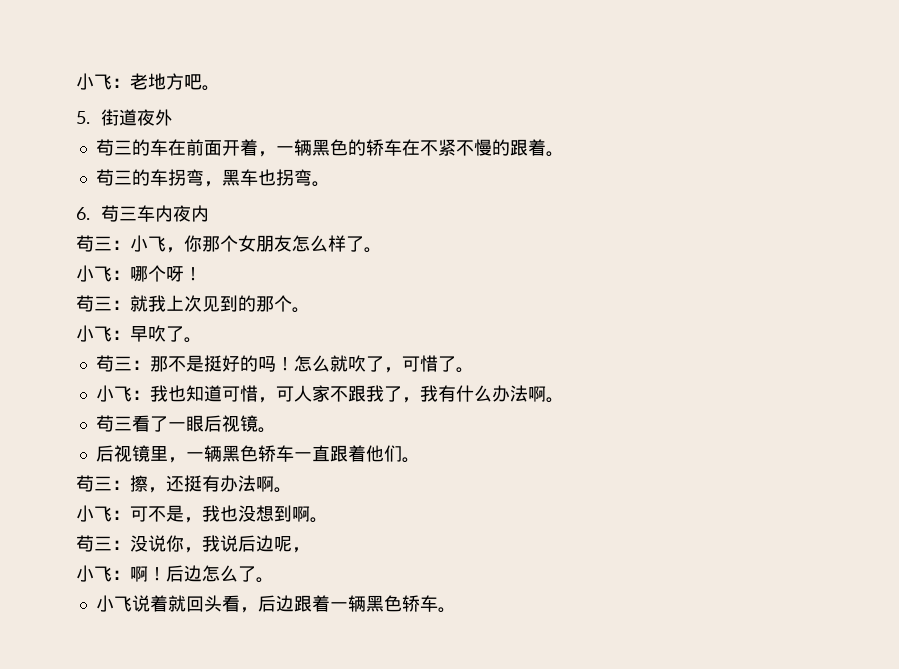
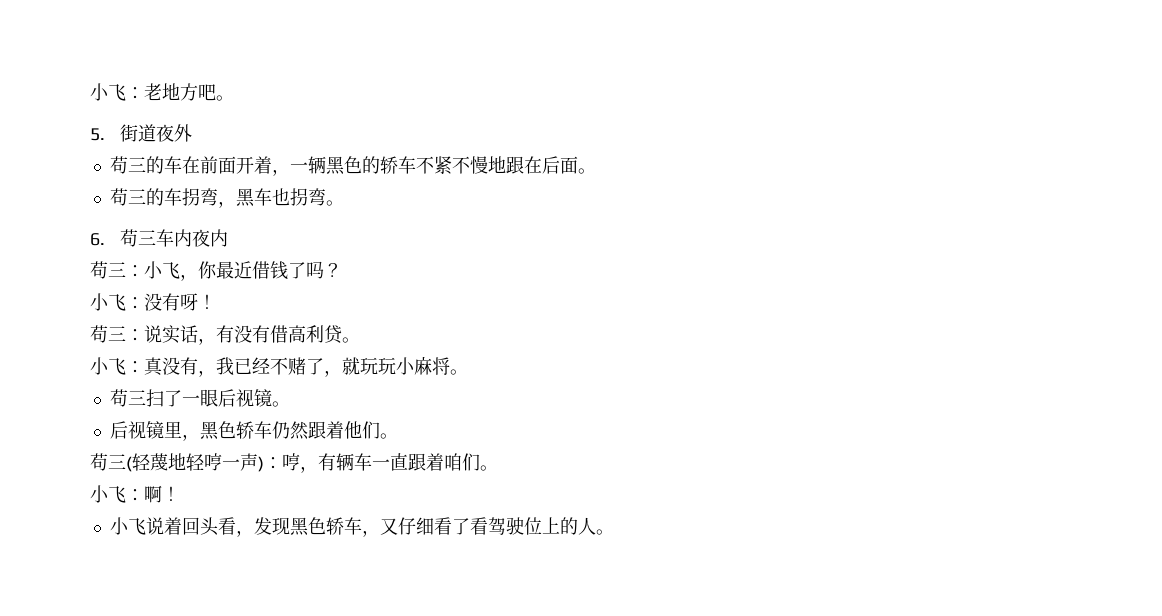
- 苟三的车在前面开着，一辆黑色的轿车在不紧不慢的跟着。
+ 苟三的车在前面开着，一辆黑色的轿车不紧不慢地跟在后面。
- 苟三：小飞，你那个女朋友怎么样了。
- 小飞：哪个呀！
+ 苟三：小飞，你最近借钱了吗？
+ 小飞：没有呀！
- 苟三：就我上次见到的那个。
- 小飞：早吹了。
- 苟三：那不是挺好的吗！怎么就吹了，可惜了。
- 小飞：我也知道可惜，可人家不跟我了，我有什么办法啊。
- 苟三看了一眼后视镜。
+ 苟三：说实话，有没有借高利贷。
+ 小飞：真没有，我已经不赌了，就玩玩小麻将。
+ 苟三扫了一眼后视镜。
- 后视镜里，一辆黑色轿车一直跟着他们。
+ 后视镜里，黑色轿车仍然跟着他们。
- 苟三：擦，还挺有办法啊。
- 小飞：可不是，我也没想到啊。
- 苟三：没说你，我说后边呢，
+ 苟三(轻蔑地轻哼一声)：哼，有辆车一直跟着咱们。
- 后边怎么了。
- 小飞说着就回头看，后边跟着一辆黑色轿车。
+ 小飞说着回头看，发现黑色轿车，又仔细看了看驾驶位上的人。

